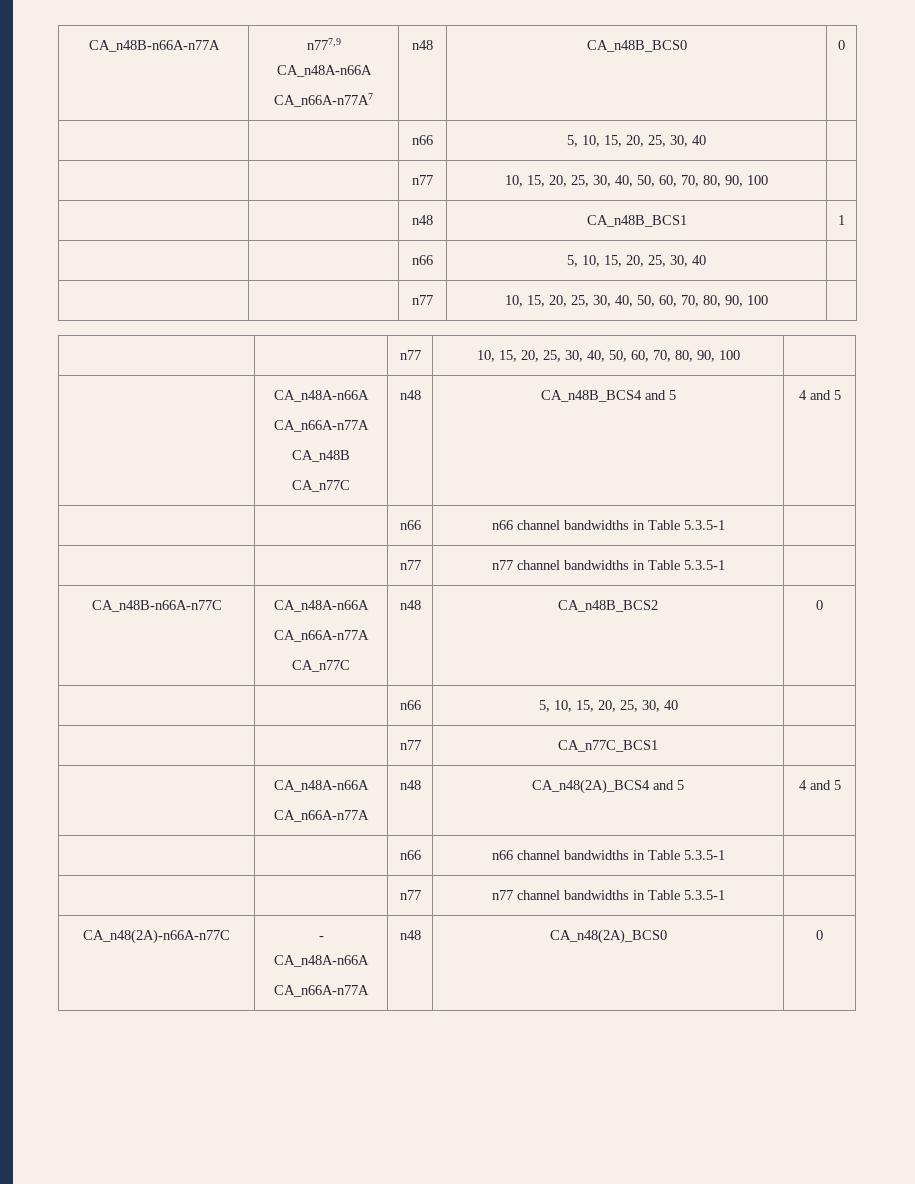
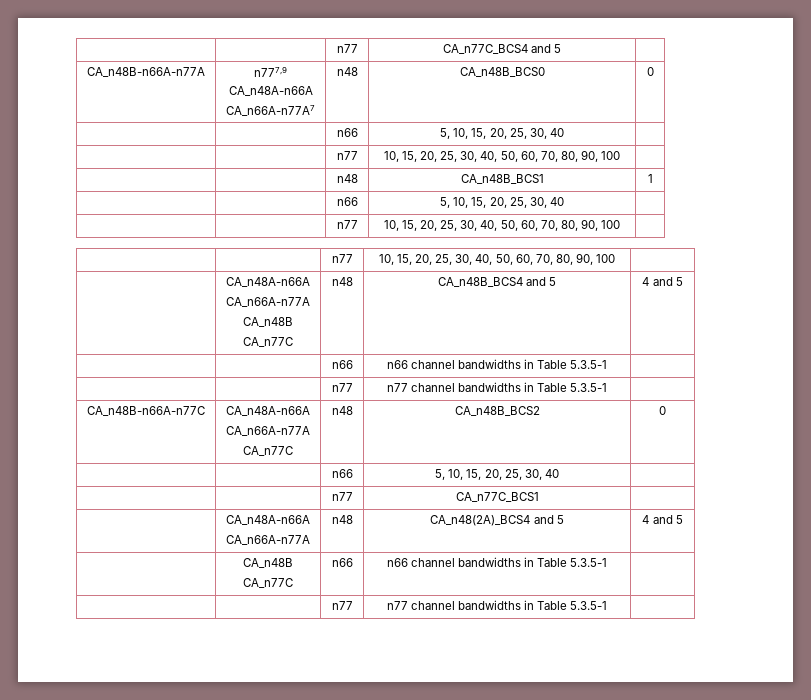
+ | | n77 | CA_n77C_BCS4 and 5 |
  | | n77 | CA_n77C_BCS1 |
  | CA_n48A-n66A
  CA_n66A-n77A | n48 | CA_n48(2A)_BCS4 and 5 | 4 and 5
- | | n66 | n66 channel bandwidths in Table 5.3.5-1 |
+ | CA_n48B
+ CA_n77C | n66 | n66 channel bandwidths in Table 5.3.5-1 |
- CA_n48(2A)-n66A-n77C | -
- CA_n48A-n66A
- CA_n66A-n77A | n48 | CA_n48(2A)_BCS0 | 0

